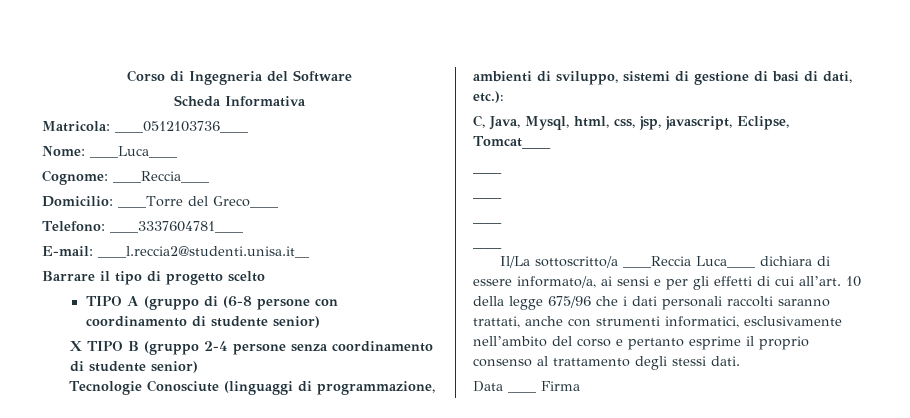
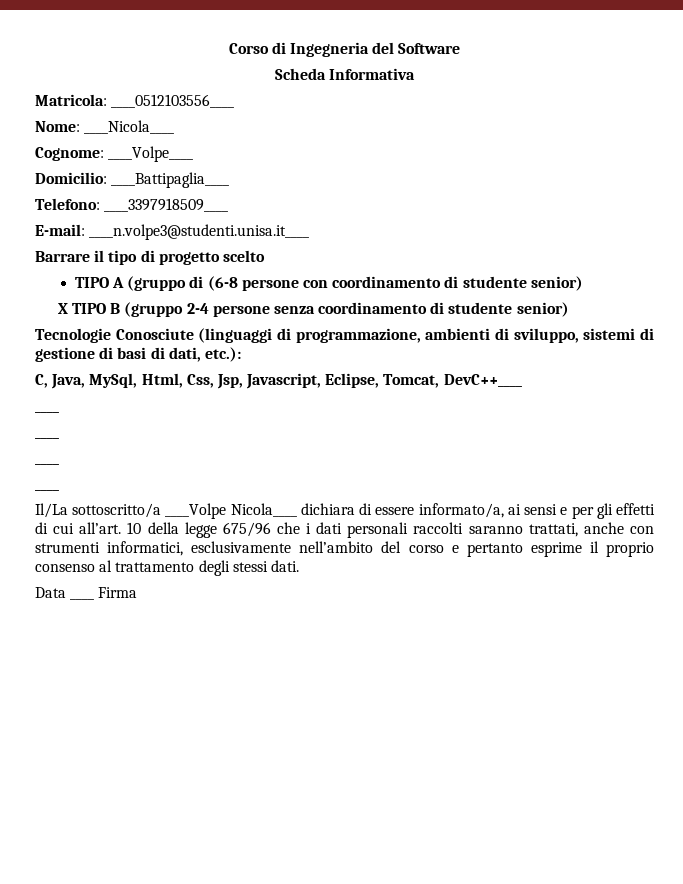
- Matricola: ____0512103736____
+ Matricola: ____0512103556____
- Nome: ____Luca____
+ Nome: ____Nicola____
- Cognome: ____Reccia____
+ Cognome: ____Volpe____
- Domicilio: ____Torre del Greco____
+ Domicilio: ____Battipaglia____
- Telefono: ____3337604781____
+ Telefono: ____3397918509____
- E-mail: ____l.reccia2@studenti.unisa.it__
+ E-mail: ____n.volpe3@studenti.unisa.it____
- C, Java, Mysql, html, css, jsp, javascript, Eclipse, Tomcat____
+ C, Java, MySql, Html, Css, Jsp, Javascript, Eclipse, Tomcat, DevC++____
- Il/La sottoscritto/a ____Reccia Luca____ dichiara di essere informato/a, ai sensi e per gli effetti di cui all’art.
+ Il/La sottoscritto/a ____Volpe Nicola____ dichiara di essere informato/a, ai sensi e per gli effetti di cui all’art.

